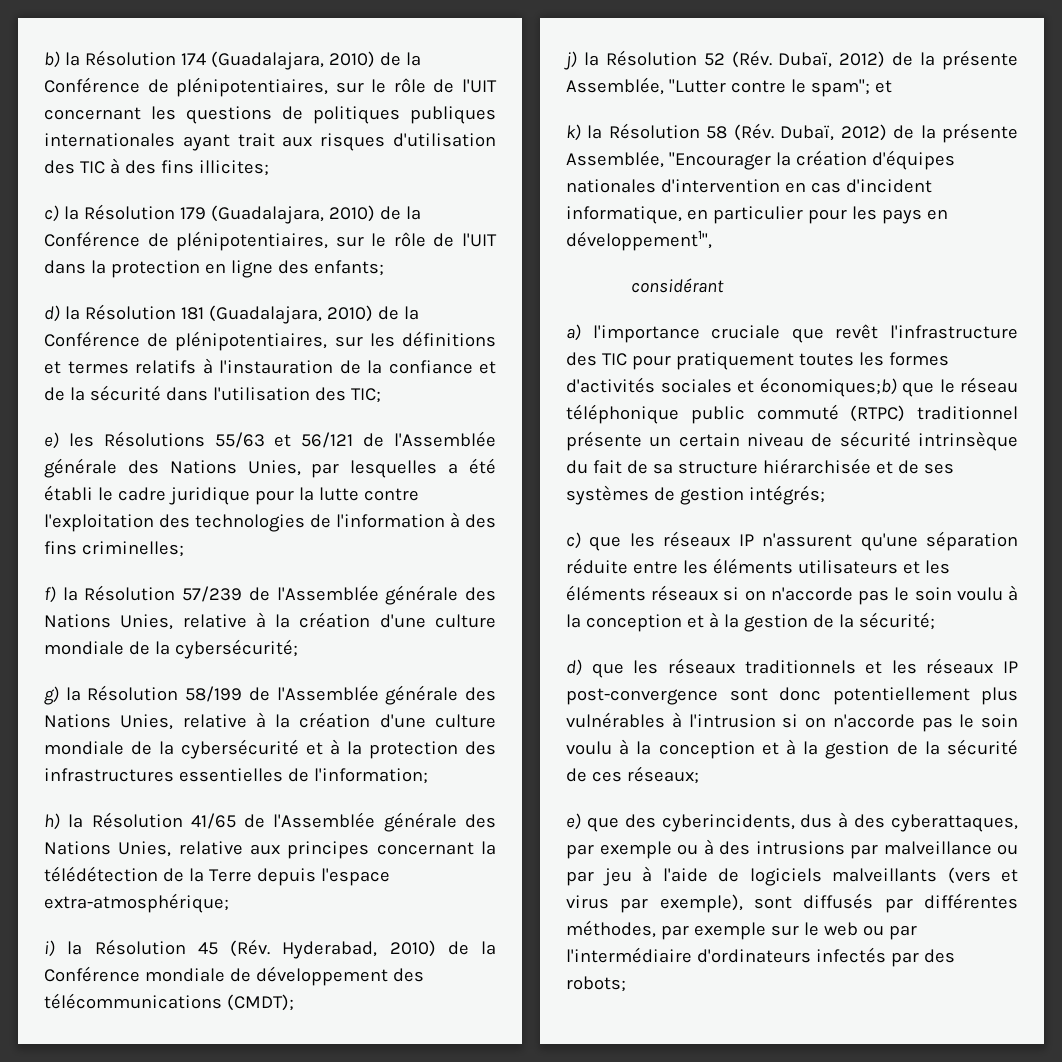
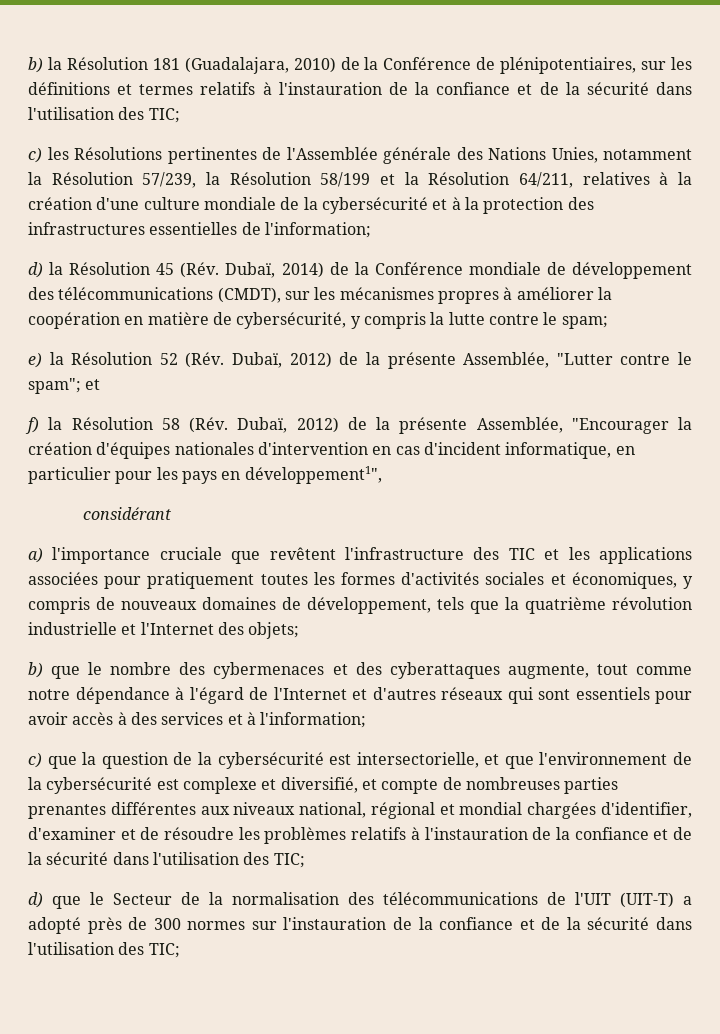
- b) la Résolution 174 (Guadalajara, 2010) de la Conférence de plénipotentiaires, sur le rôle de l'UIT concernant les questions de politiques publiques internationales ayant trait aux risques d'utilisation des TIC à des fins illicites;
- c) la Résolution 179 (Guadalajara, 2010) de la Conférence de plénipotentiaires, sur le rôle de l'UIT dans la protection en ligne des enfants;
- d) la Résolution 181 (Guadalajara, 2010) de la Conférence de plénipotentiaires, sur les définitions et termes relatifs à l'instauration de la confiance et de la sécurité dans l'utilisation des TIC;
+ b) la Résolution 181 (Guadalajara, 2010) de la Conférence de plénipotentiaires, sur les définitions et termes relatifs à l'instauration de la confiance et de la sécurité dans l'utilisation des TIC;
- e) les Résolutions 55/63 et 56/121 de l'Assemblée générale des Nations Unies, par lesquelles a été établi le cadre juridique pour la lutte contre l'exploitation des technologies de l'information à des fins criminelles;
- f) la Résolution 57/239 de l'Assemblée générale des Nations Unies, relative à la création d'une culture mondiale de la cybersécurité;
- g) la Résolution 58/199 de l'Assemblée générale des Nations Unies, relative à la création d'une culture mondiale de la cybersécurité et à la protection des infrastructures essentielles de l'information;
+ c) les Résolutions pertinentes de l'Assemblée générale des Nations Unies, notamment la Résolution 57/239, la Résolution 58/199 et la Résolution 64/211, relatives à la création d'une culture mondiale de la cybersécurité et à la protection des infrastructures essentielles de l'information;
- h) la Résolution 41/65 de l'Assemblée générale des Nations Unies, relative aux principes concernant la télédétection de la Terre depuis l'espace extra-atmosphérique;
- i) la Résolution 45 (Rév. Hyderabad, 2010) de la Conférence mondiale de développement des télécommunications (CMDT);
- j) la Résolution 52 (Rév. Dubaï, 2012) de la présente Assemblée, "Lutter contre le spam"; et
+ d) la Résolution 45 (Rév. Dubaï, 2014) de la Conférence mondiale de développement des télécommunications (CMDT), sur les mécanismes propres à améliorer la coopération en matière de cybersécurité, y compris la lutte contre le spam;
+ e) la Résolution 52 (Rév. Dubaï, 2012) de la présente Assemblée, "Lutter contre le spam"; et
- k) la Résolution 58 (Rév. Dubaï, 2012) de la présente Assemblée, "Encourager la création d'équipes nationales d'intervention en cas d'incident informatique, en particulier pour les pays en développement1",
+ f) la Résolution 58 (Rév. Dubaï, 2012) de la présente Assemblée, "Encourager la création d'équipes nationales d'intervention en cas d'incident informatique, en particulier pour les pays en développement1",
- a) l'importance cruciale que revêt l'infrastructure des TIC pour pratiquement toutes les formes d'activités sociales et économiques;b) que le réseau téléphonique public commuté (RTPC) traditionnel présente un certain niveau de sécurité intrinsèque du fait de sa structure hiérarchisée et de ses systèmes de gestion intégrés;
- c) que les réseaux IP n'assurent qu'une séparation réduite entre les éléments utilisateurs et les éléments réseaux si on n'accorde pas le soin voulu à la conception et à la gestion de la sécurité;
- d) que les réseaux traditionnels et les réseaux IP post-convergence sont donc potentiellement plus vulnérables à l'intrusion si on n'accorde pas le soin voulu à la conception et à la gestion de la sécurité de ces réseaux;
- e) que des cyberincidents, dus à des cyberattaques, par exemple ou à des intrusions par malveillance ou par jeu à l'aide de logiciels malveillants (vers et virus par exemple), sont diffusés par différentes méthodes, par exemple sur le web ou par l'intermédiaire d'ordinateurs infectés par des robots;
+ a) l'importance cruciale que revêtent l'infrastructure des TIC et les applications associées pour pratiquement toutes les formes d'activités sociales et économiques, y compris de nouveaux domaines de développement, tels que la quatrième révolution industrielle et l'Internet des objets;
+ b) que le nombre des cybermenaces et des cyberattaques augmente, tout comme notre dépendance à l'égard de l'Internet et d'autres réseaux qui sont essentiels pour avoir accès à des services et à l'information;
+ c) que la question de la cybersécurité est intersectorielle, et que l'environnement de la cybersécurité est complexe et diversifié, et compte de nombreuses parties prenantes différentes aux niveaux national, régional et mondial chargées d'identifier, d'examiner et de résoudre les problèmes relatifs à l'instauration de la confiance et de la sécurité dans l'utilisation des TIC;
+ d) que le Secteur de la normalisation des télécommunications de l'UIT (UIT-T) a adopté près de 300 normes sur l'instauration de la confiance et de la sécurité dans l'utilisation des TIC;

